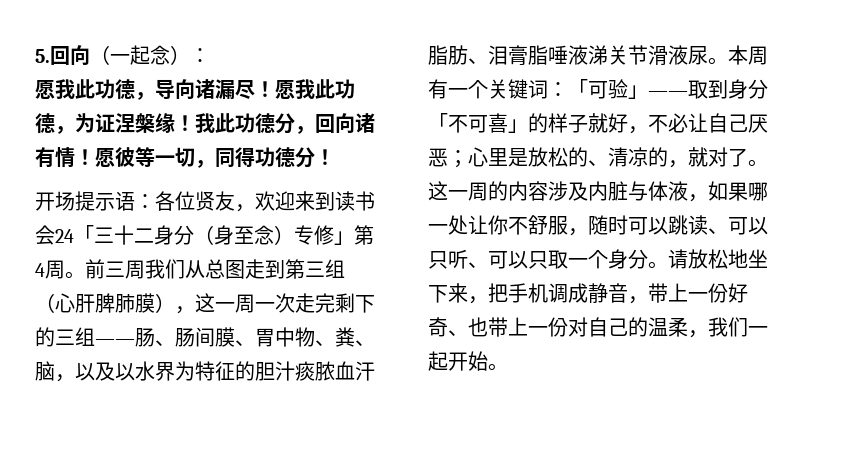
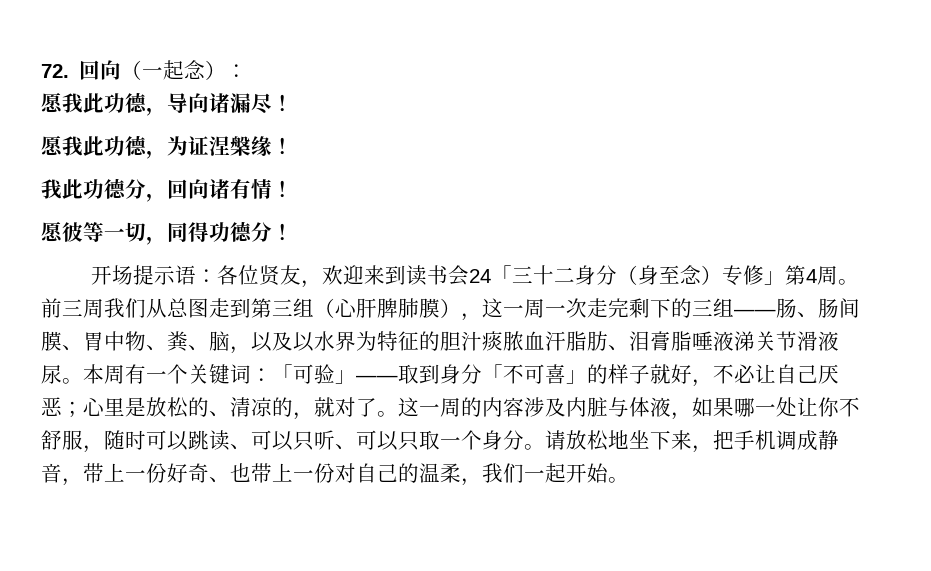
- 5.回向（一起念）：
+ 72.回向（一起念）：
- 愿我此功德，导向诸漏尽！愿我此功德，为证涅槃缘！我此功德分，回向诸有情！愿彼等一切，同得功德分！
+ 愿我此功德，导向诸漏尽！
+ 愿我此功德，为证涅槃缘！
+ 我此功德分，回向诸有情！
+ 愿彼等一切，同得功德分！

